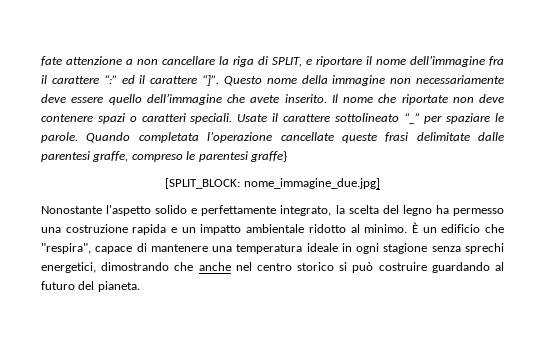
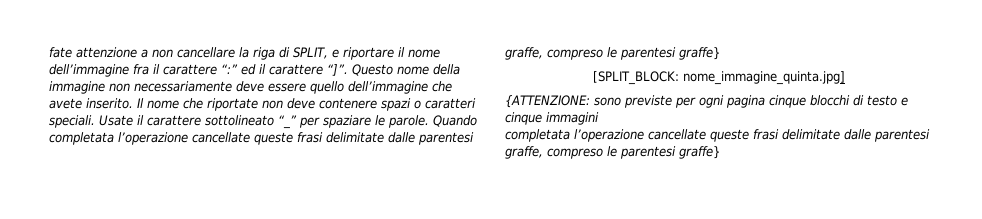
- [SPLIT_BLOCK: nome_immagine_due.jpg]
- Nonostante l'aspetto solido e perfettamente integrato, la scelta del legno ha permesso una costruzione rapida e un impatto ambientale ridotto al minimo. È un edificio che "respira", capace di mantenere una temperatura ideale in ogni stagione senza sprechi energetici, dimostrando che anche nel centro storico si può costruire guardando al futuro del pianeta.
+ [SPLIT_BLOCK: nome_immagine_quinta.jpg]
+ {ATTENZIONE: sono previste per ogni pagina cinque blocchi di testo e cinque immagini
+ completata l’operazione cancellate queste frasi delimitate dalle parentesi graffe, compreso le parentesi graffe}

